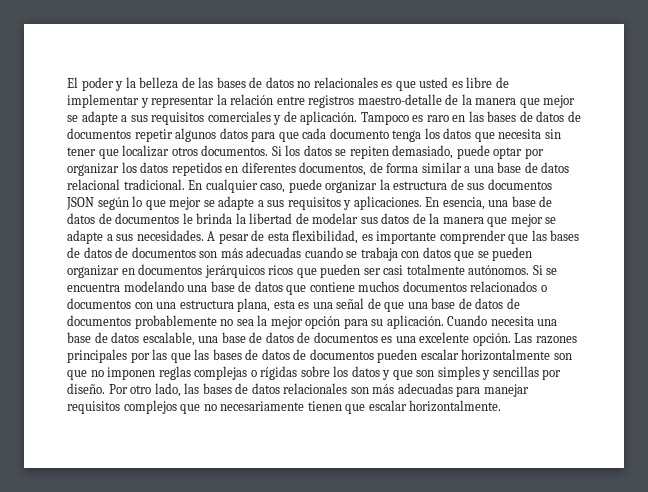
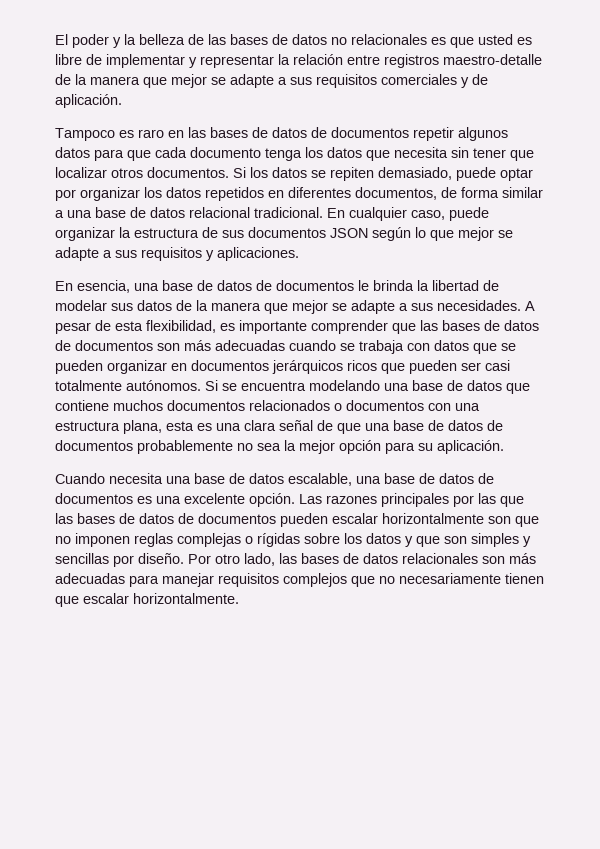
- El poder y la belleza de las bases de datos no relacionales es que usted es libre de implementar y representar la relación entre registros maestro-detalle de la manera que mejor se adapte a sus requisitos comerciales y de aplicación. Tampoco es raro en las bases de datos de documentos repetir algunos datos para que cada documento tenga los datos que necesita sin tener que localizar otros documentos.
+ El poder y la belleza de las bases de datos no relacionales es que usted es libre de implementar y representar la relación entre registros maestro-detalle de la manera que mejor se adapte a sus requisitos comerciales y de aplicación.
+ Tampoco es raro en las bases de datos de documentos repetir algunos datos para que cada documento tenga los datos que necesita sin tener que localizar otros documentos.
- En cualquier caso, puede organizar la estructura de sus documentos JSON según lo que mejor se adapte a sus requisitos y aplicaciones. En esencia, una base de datos de documentos le brinda la libertad de modelar sus datos de la manera que mejor se adapte a sus necesidades.
+ En cualquier caso, puede organizar la estructura de sus documentos JSON según lo que mejor se adapte a sus requisitos y aplicaciones.
+ En esencia, una base de datos de documentos le brinda la libertad de modelar sus datos de la manera que mejor se adapte a sus necesidades.
- Si se encuentra modelando una base de datos que contiene muchos documentos relacionados o documentos con una estructura plana, esta es una señal de que una base de datos de documentos probablemente no sea la mejor opción para su aplicación. Cuando necesita una base de datos escalable, una base de datos de documentos es una excelente opción.
+ Si se encuentra modelando una base de datos que contiene muchos documentos relacionados o documentos con una estructura plana, esta es una clara señal de que una base de datos de documentos probablemente no sea la mejor opción para su aplicación.
+ Cuando necesita una base de datos escalable, una base de datos de documentos es una excelente opción.

